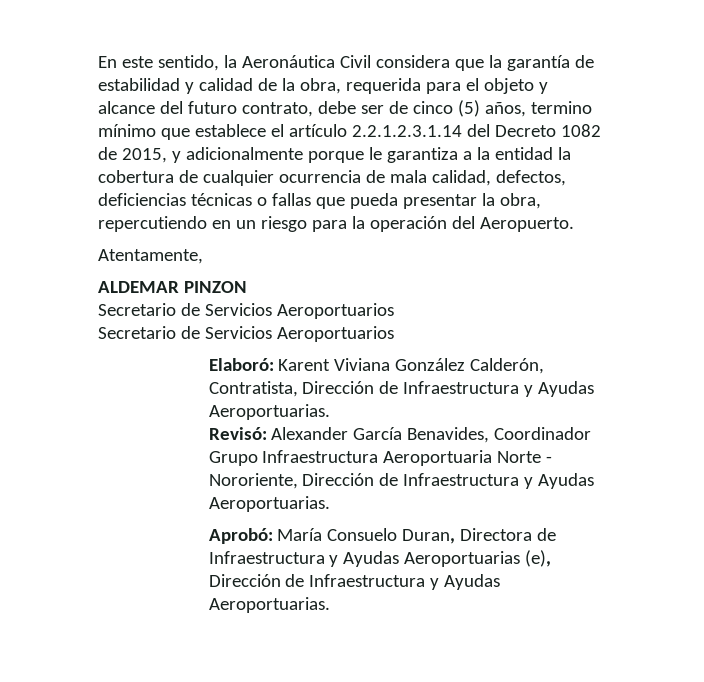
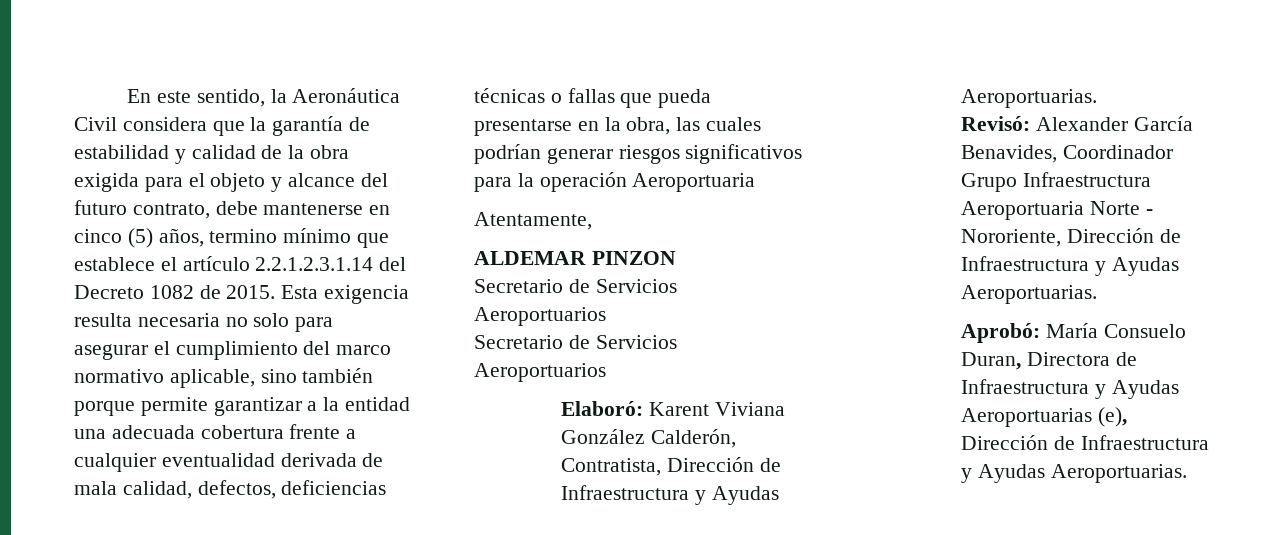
- En este sentido, la Aeronáutica Civil considera que la garantía de estabilidad y calidad de la obra, requerida para el objeto y alcance del futuro contrato, debe ser de cinco (5) años, termino mínimo que establece el artículo 2.2.1.2.3.1.14 del Decreto 1082 de 2015, y adicionalmente porque le garantiza a la entidad la cobertura de cualquier ocurrencia de mala calidad, defectos, deficiencias técnicas o fallas que pueda presentar la obra, repercutiendo en un riesgo para la operación del Aeropuerto.
+ En este sentido, la Aeronáutica Civil considera que la garantía de estabilidad y calidad de la obra exigida para el objeto y alcance del futuro contrato, debe mantenerse en cinco (5) años, termino mínimo que establece el artículo 2.2.1.2.3.1.14 del Decreto 1082 de 2015. Esta exigencia resulta necesaria no solo para asegurar el cumplimiento del marco normativo aplicable, sino también porque permite garantizar a la entidad una adecuada cobertura frente a cualquier eventualidad derivada de mala calidad, defectos, deficiencias técnicas o fallas que pueda presentarse en la obra, las cuales podrían generar riesgos significativos para la operación Aeroportuaria

